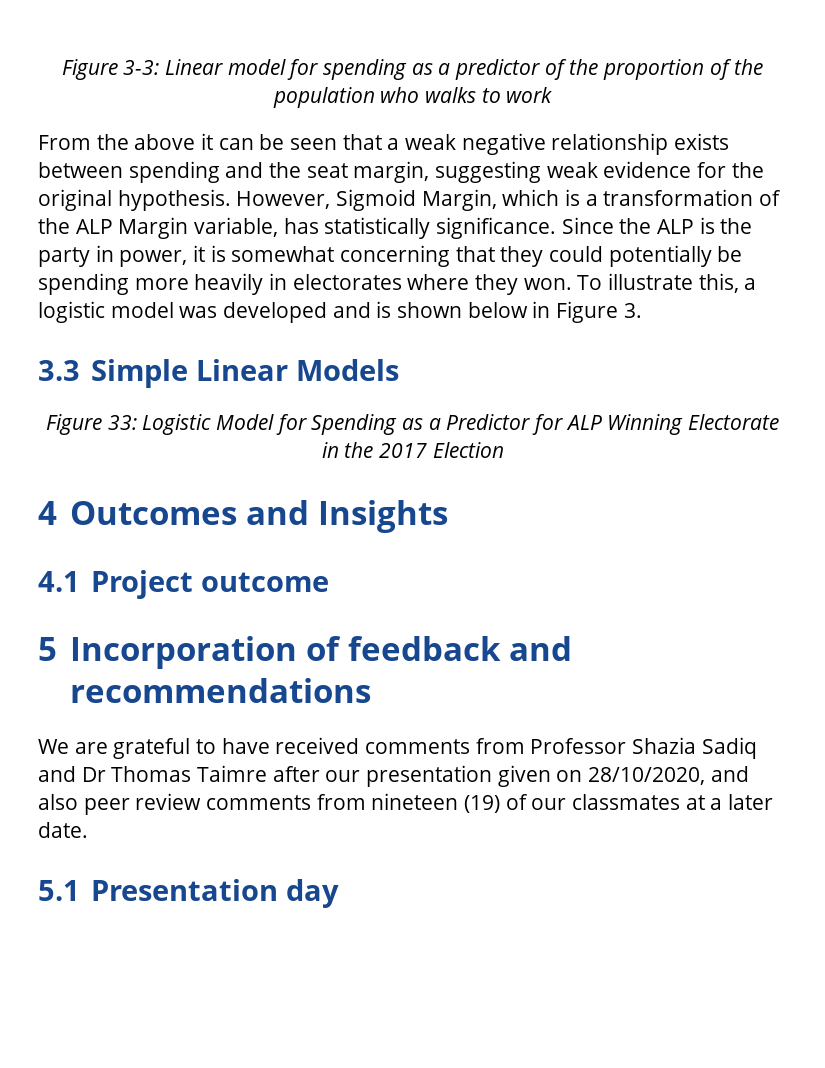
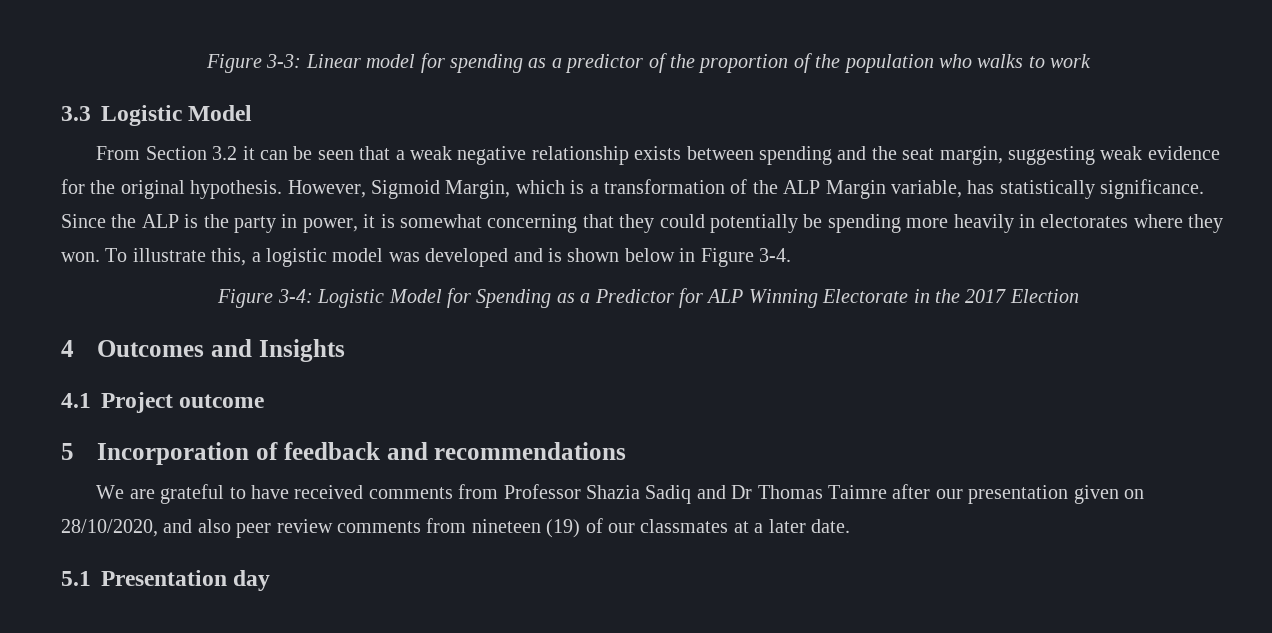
+ 3.3 Logistic Model
- From the above it can be seen that a weak negative relationship exists between spending and the seat margin, suggesting weak evidence for the original hypothesis.
+ From Section 3.2 it can be seen that a weak negative relationship exists between spending and the seat margin, suggesting weak evidence for the original hypothesis.
- To illustrate this, a logistic model was developed and is shown below in Figure 3.
- 3.3 Simple Linear Models
- Figure 33: Logistic Model for Spending as a Predictor for ALP Winning Electorate in the 2017 Election
+ To illustrate this, a logistic model was developed and is shown below in Figure 3-4.
+ Figure 3-4: Logistic Model for Spending as a Predictor for ALP Winning Electorate in the 2017 Election

